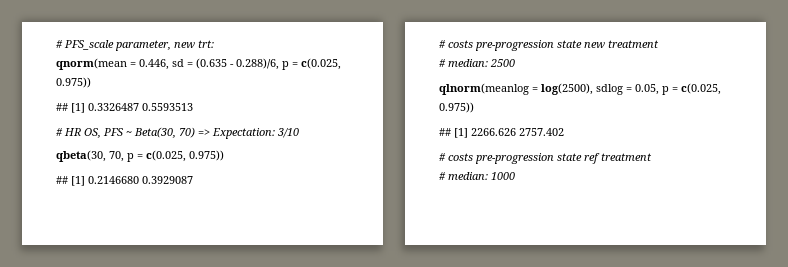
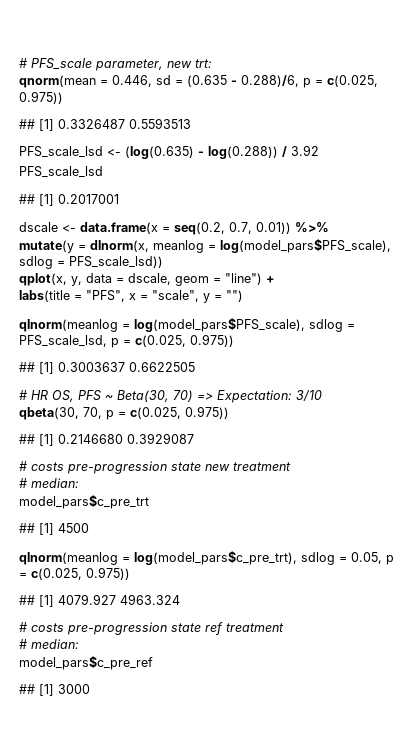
+ PFS_scale_lsd <- (log(0.635) - log(0.288)) / 3.92
+ PFS_scale_lsd
+ ## [1] 0.2017001
+ dscale <- data.frame(x = seq(0.2, 0.7, 0.01)) %>%
+ mutate(y = dlnorm(x, meanlog = log(model_pars$PFS_scale), sdlog = PFS_scale_lsd))
+ qplot(x, y, data = dscale, geom = "line") +
+ labs(title = "PFS", x = "scale", y = "")
+ qlnorm(meanlog = log(model_pars$PFS_scale), sdlog = PFS_scale_lsd, p = c(0.025, 0.975))
+ ## [1] 0.3003637 0.6622505
  # costs pre-progression state new treatment
- # median: 2500
- qlnorm(meanlog = log(2500), sdlog = 0.05, p = c(0.025, 0.975))
+ # median:
+ model_pars$c_pre_trt
+ ## [1] 4500
+ qlnorm(meanlog = log(model_pars$c_pre_trt), sdlog = 0.05, p = c(0.025, 0.975))
- ## [1] 2266.626 2757.402
+ ## [1] 4079.927 4963.324
  # costs pre-progression state ref treatment
- # median: 1000
+ # median:
+ model_pars$c_pre_ref
+ ## [1] 3000

